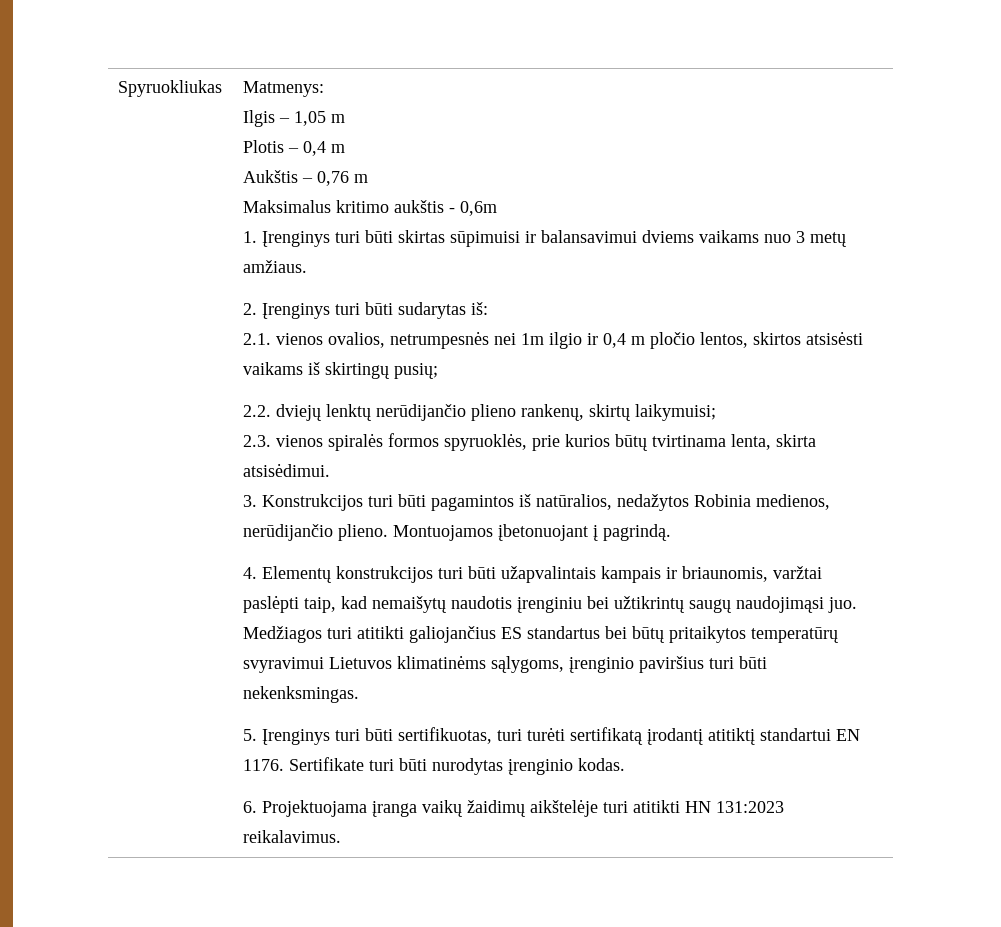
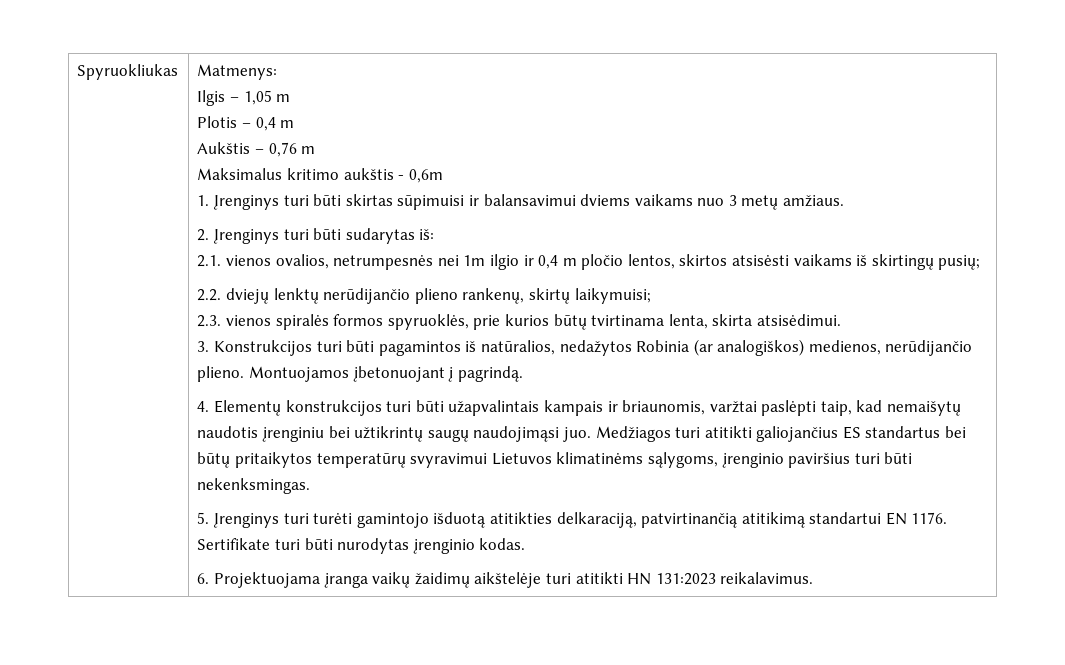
- 3. Konstrukcijos turi būti pagamintos iš natūralios, nedažytos Robinia medienos, nerūdijančio plieno.
+ 3. Konstrukcijos turi būti pagamintos iš natūralios, nedažytos Robinia (ar analogiškos) medienos, nerūdijančio plieno.
- 5. Įrenginys turi būti sertifikuotas, turi turėti sertifikatą įrodantį atitiktį standartui EN 1176.
+ 5. Įrenginys turi turėti gamintojo išduotą atitikties delkaraciją, patvirtinančią atitikimą standartui EN 1176.

